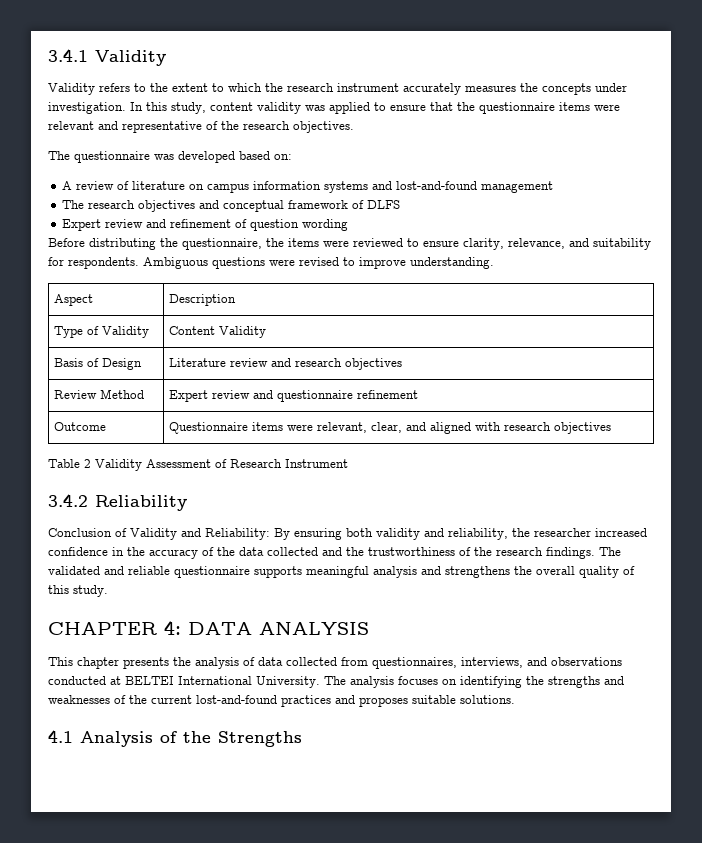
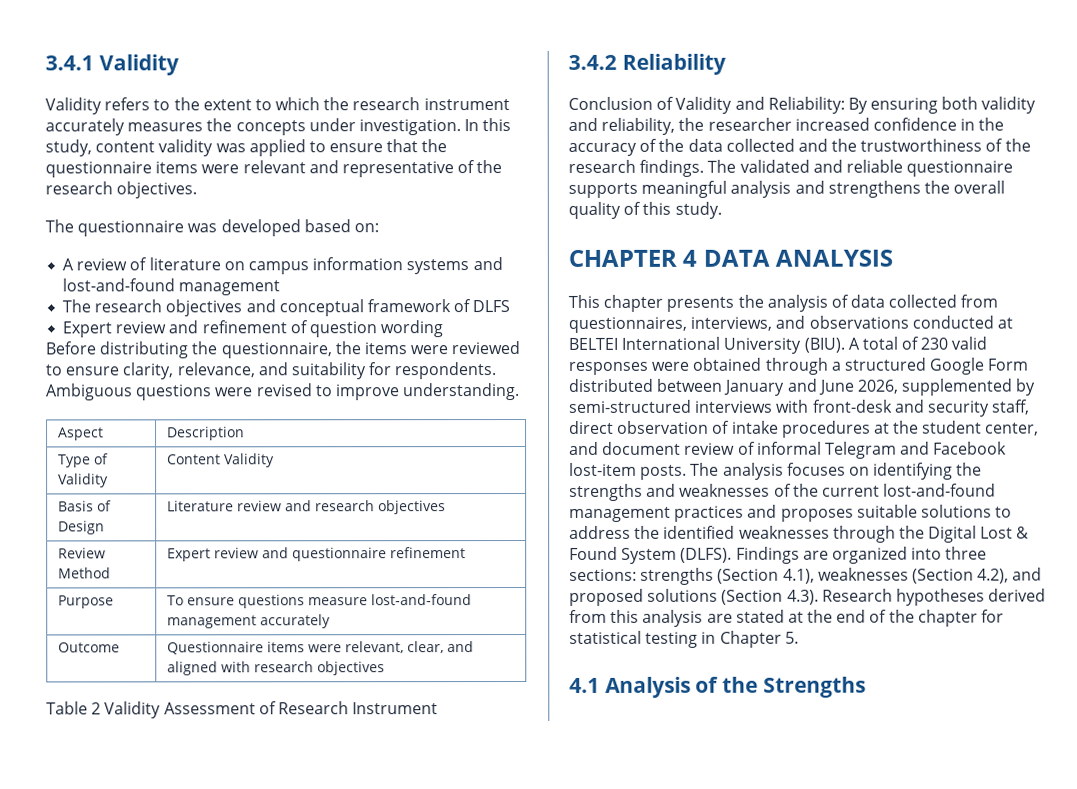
+ Purpose | To ensure questions measure lost-and-found management accurately
- CHAPTER 4: DATA ANALYSIS
+ CHAPTER 4 DATA ANALYSIS
- This chapter presents the analysis of data collected from questionnaires, interviews, and observations conducted at BELTEI International University.
+ This chapter presents the analysis of data collected from questionnaires, interviews, and observations conducted at BELTEI International University (BIU). A total of 230 valid responses were obtained through a structured Google Form distributed between January and June 2026, supplemented by semi-structured interviews with front-desk and security staff, direct observation of intake procedures at the student center, and document review of informal Telegram and Facebook lost-item posts.
- The analysis focuses on identifying the strengths and weaknesses of the current lost-and-found practices and proposes suitable solutions.
+ The analysis focuses on identifying the strengths and weaknesses of the current lost-and-found management practices and proposes suitable solutions to address the identified weaknesses through the Digital Lost & Found System (DLFS). Findings are organized into three sections: strengths (Section 4.1), weaknesses (Section 4.2), and proposed solutions (Section 4.3). Research hypotheses derived from this analysis are stated at the end of the chapter for statistical testing in Chapter 5.

